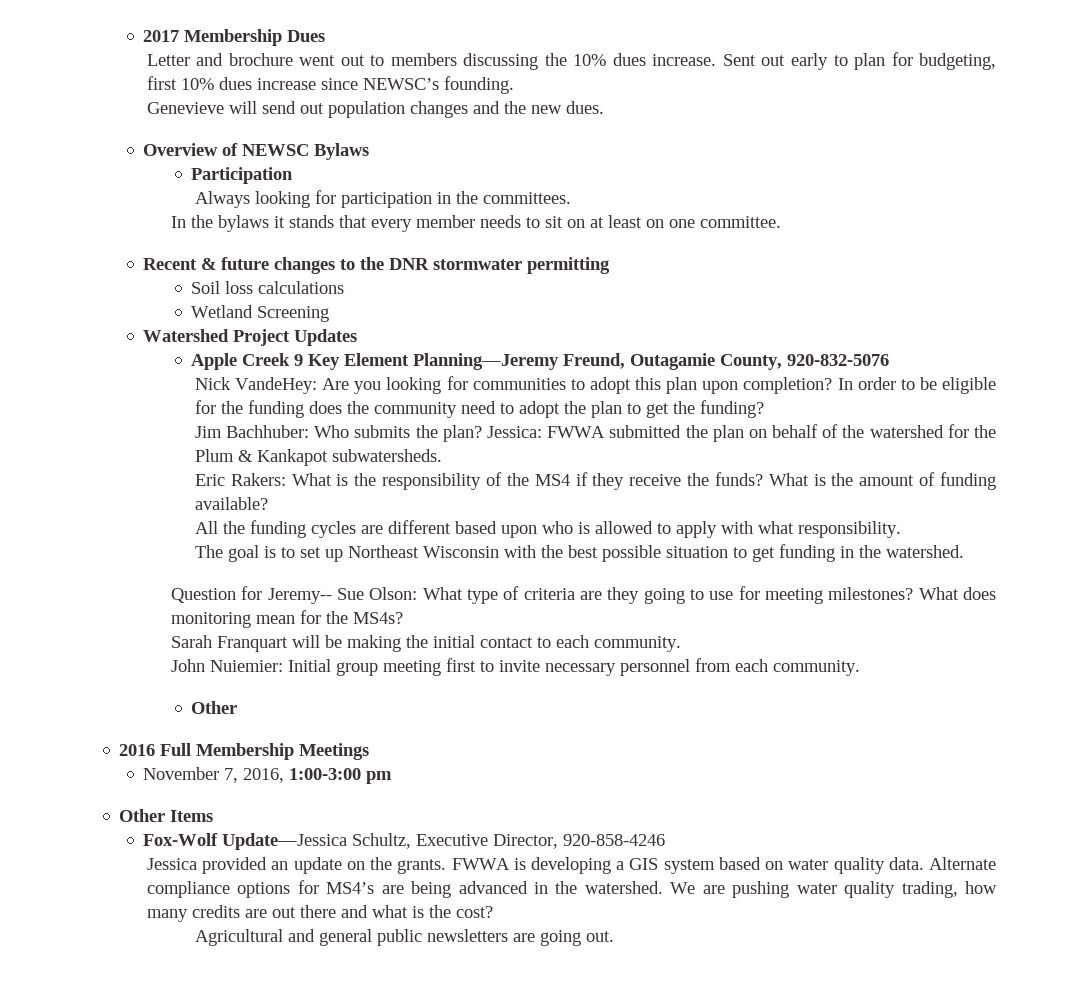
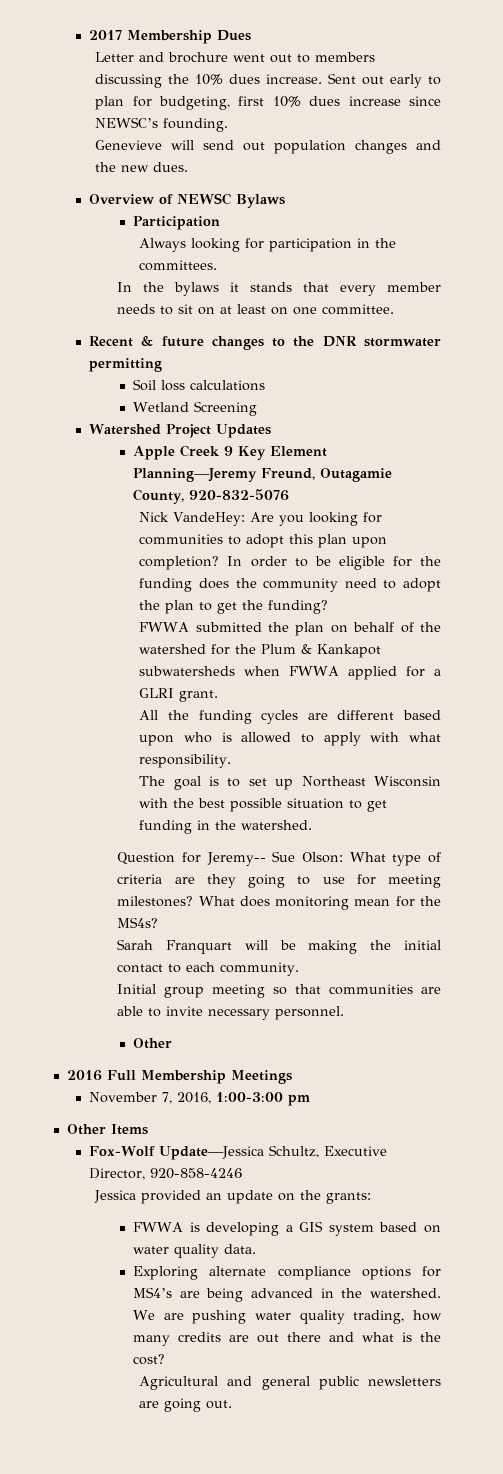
- Jim Bachhuber: Who submits the plan? Jessica: FWWA submitted the plan on behalf of the watershed for the Plum & Kankapot subwatersheds.
- Eric Rakers: What is the responsibility of the MS4 if they receive the funds? What is the amount of funding available?
+ FWWA submitted the plan on behalf of the watershed for the Plum & Kankapot subwatersheds when FWWA applied for a GLRI grant.
- John Nuiemier: Initial group meeting first to invite necessary personnel from each community.
+ Initial group meeting so that communities are able to invite necessary personnel.
- Jessica provided an update on the grants. FWWA is developing a GIS system based on water quality data. Alternate compliance options for MS4’s are being advanced in the watershed.
+ Jessica provided an update on the grants:
+ FWWA is developing a GIS system based on water quality data.
+ Exploring alternate compliance options for MS4’s are being advanced in the watershed.

